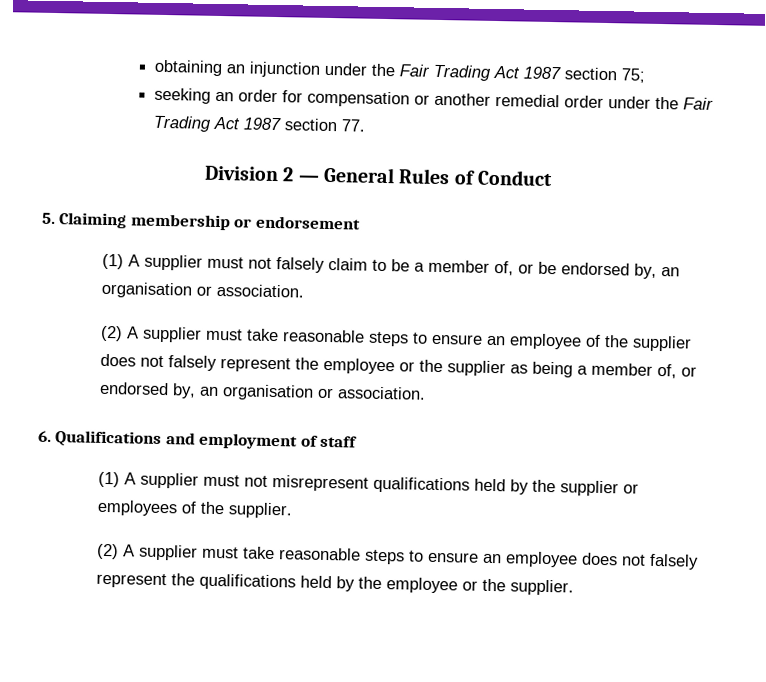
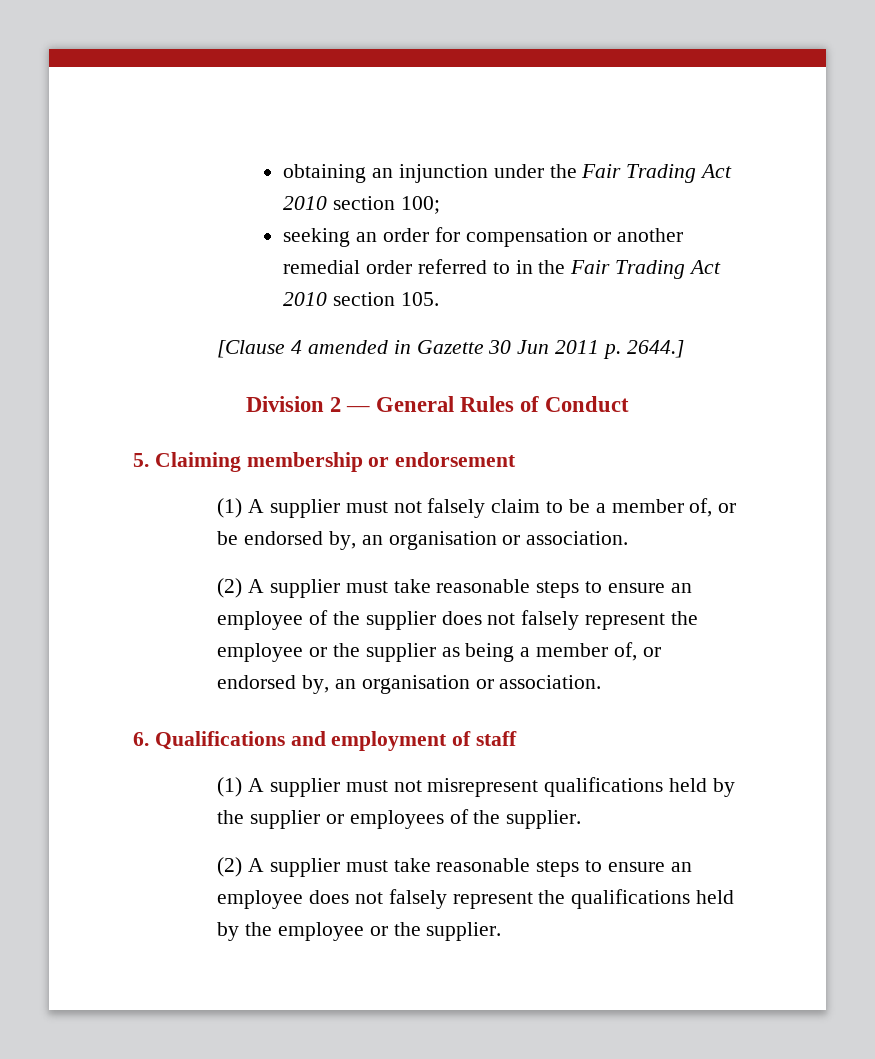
- obtaining an injunction under the Fair Trading Act 1987 section 75;
+ obtaining an injunction under the Fair Trading Act 2010 section 100;
- seeking an order for compensation or another remedial order under the Fair Trading Act 1987 section 77.
+ seeking an order for compensation or another remedial order referred to in the Fair Trading Act 2010 section 105.
+ [Clause 4 amended in Gazette 30 Jun 2011 p. 2644.]

